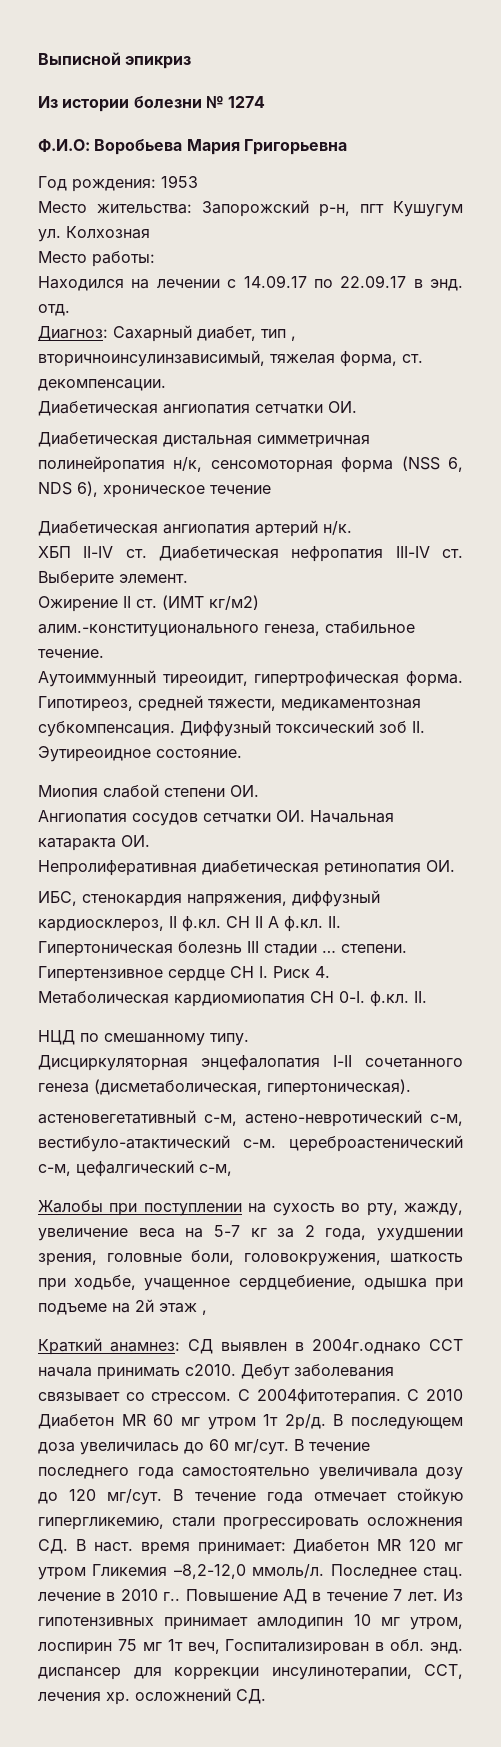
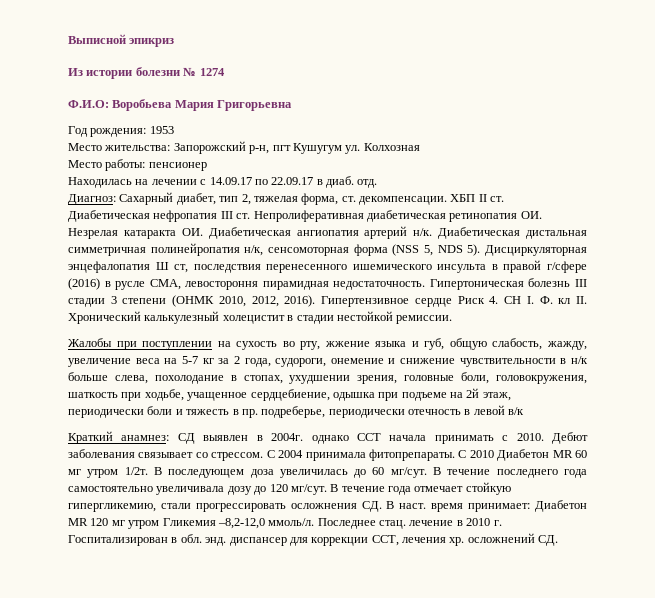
- Место работы:
- Находился на лечении с 14.09.17 по 22.09.17 в энд. отд.
+ Место работы: пенсионер
+ Находилась на лечении с 14.09.17 по 22.09.17 в диаб. отд.
- Диагноз: Сахарный диабет, тип , вторичноинсулинзависимый, тяжелая форма, ст. декомпенсации.
- Диабетическая ангиопатия сетчатки ОИ.
- Диабетическая дистальная симметричная полинейропатия н/к, сенсомоторная форма (NSS 6, NDS 6), хроническое течение
- Диабетическая ангиопатия артерий н/к.
- ХБП II-IV ст. Диабетическая нефропатия III-IV ст. Выберите элемент.
- Ожирение II ст. (ИМТ кг/м2) алим.-конституционального генеза, стабильное течение.
- Аутоиммунный тиреоидит, гипертрофическая форма. Гипотиреоз, средней тяжести, медикаментозная субкомпенсация. Диффузный токсический зоб II. Эутиреоидное состояние.
- Миопия слабой степени ОИ.
- Ангиопатия сосудов сетчатки ОИ. Начальная катаракта ОИ.
- Непролиферативная диабетическая ретинопатия ОИ.
- ИБС, стенокардия напряжения, диффузный кардиосклероз, II ф.кл. СН II А ф.кл. II. Гипертоническая болезнь III стадии … степени. Гипертензивное сердце СН I. Риск 4. Метаболическая кардиомиопатия СН 0-I. ф.кл. II.
- НЦД по смешанному типу.
- Дисциркуляторная энцефалопатия I-II сочетанного генеза (дисметаболическая, гипертоническая).
- астеновегетативный с-м, астено-невротический с-м, вестибуло-атактический с-м. цереброастенический с-м, цефалгический с-м,
+ Диагноз: Сахарный диабет, тип 2, тяжелая форма, ст. декомпенсации. ХБП II ст. Диабетическая нефропатия III ст. Непролиферативная диабетическая ретинопатия ОИ. Незрелая катаракта ОИ. Диабетическая ангиопатия артерий н/к. Диабетическая дистальная симметричная полинейропатия н/к, сенсомоторная форма (NSS 5, NDS 5). Дисциркуляторная энцефалопатия Ш ст, последствия перенесенного ишемического инсульта в правой г/сфере (2016) в русле СМА, левостороння пирамидная недостаточность. Гипертоническая болезнь III стадии 3 степени (ОНМК 2010, 2012, 2016). Гипертензивное сердце Риск 4. СН I. Ф. кл II. Хронический калькулезный холецистит в стадии нестойкой ремиссии.
- Жалобы при поступлении на сухость во рту, жажду, увеличение веса на 5-7 кг за 2 года, ухудшении зрения, головные боли, головокружения, шаткость при ходьбе, учащенное сердцебиение, одышка при подъеме на 2й этаж ,
+ Жалобы при поступлении на сухость во рту, жжение языка и губ, общую слабость, жажду, увеличение веса на 5-7 кг за 2 года, судороги, онемение и снижение чувствительности в н/к больше слева, похолодание в стопах, ухудшении зрения, головные боли, головокружения, шаткость при ходьбе, учащенное сердцебиение, одышка при подъеме на 2й этаж, периодически боли и тяжесть в пр. подреберье, периодически отечность в левой в/к
- Краткий анамнез: СД выявлен в 2004г.однако ССТ начала принимать с2010. Дебут заболевания связывает со стрессом.
+ Краткий анамнез: СД выявлен в 2004г. однако ССТ начала принимать с 2010. Дебют заболевания связывает со стрессом.
- С 2004фитотерапия.
+ С 2004 принимала фитопрепараты.
- С 2010 Диабетон MR 60 мг утром 1т 2р/д.
+ С 2010 Диабетон MR 60 мг утром 1/2т.
- Последнее стац. лечение в 2010 г.. Повышение АД в течение 7 лет. Из гипотензивных принимает амлодипин 10 мг утром, лоспирин 75 мг 1т веч, Госпитализирован в обл. энд. диспансер для коррекции инсулинотерапии, ССТ, лечения хр. осложнений СД.
+ Последнее стац. лечение в 2010 г. Госпитализирован в обл. энд. диспансер для коррекции ССТ, лечения хр. осложнений СД.

